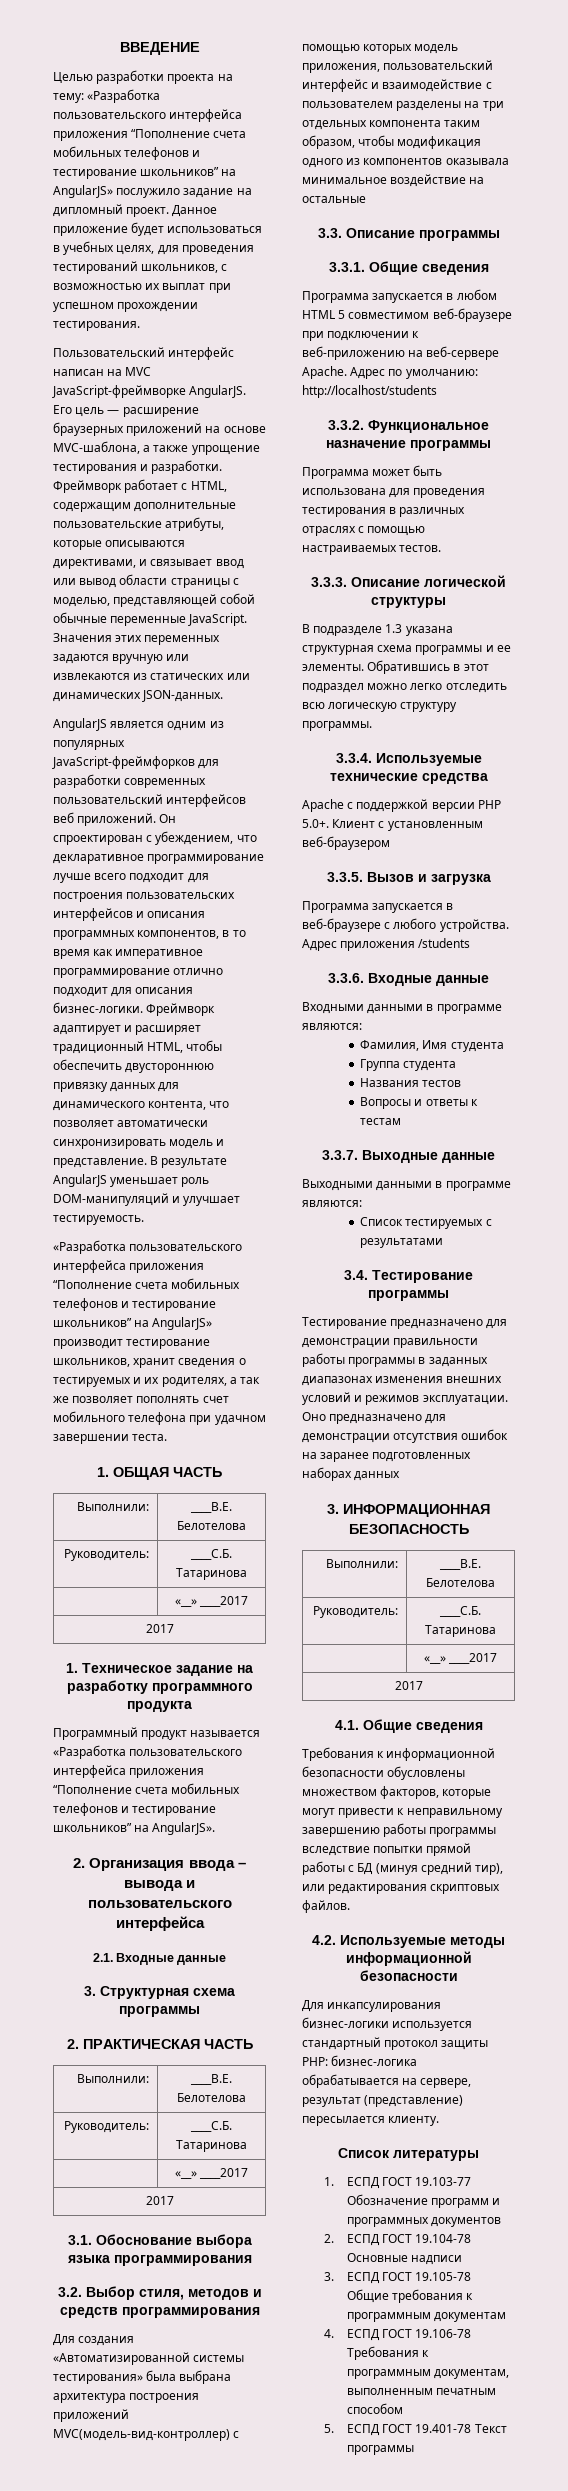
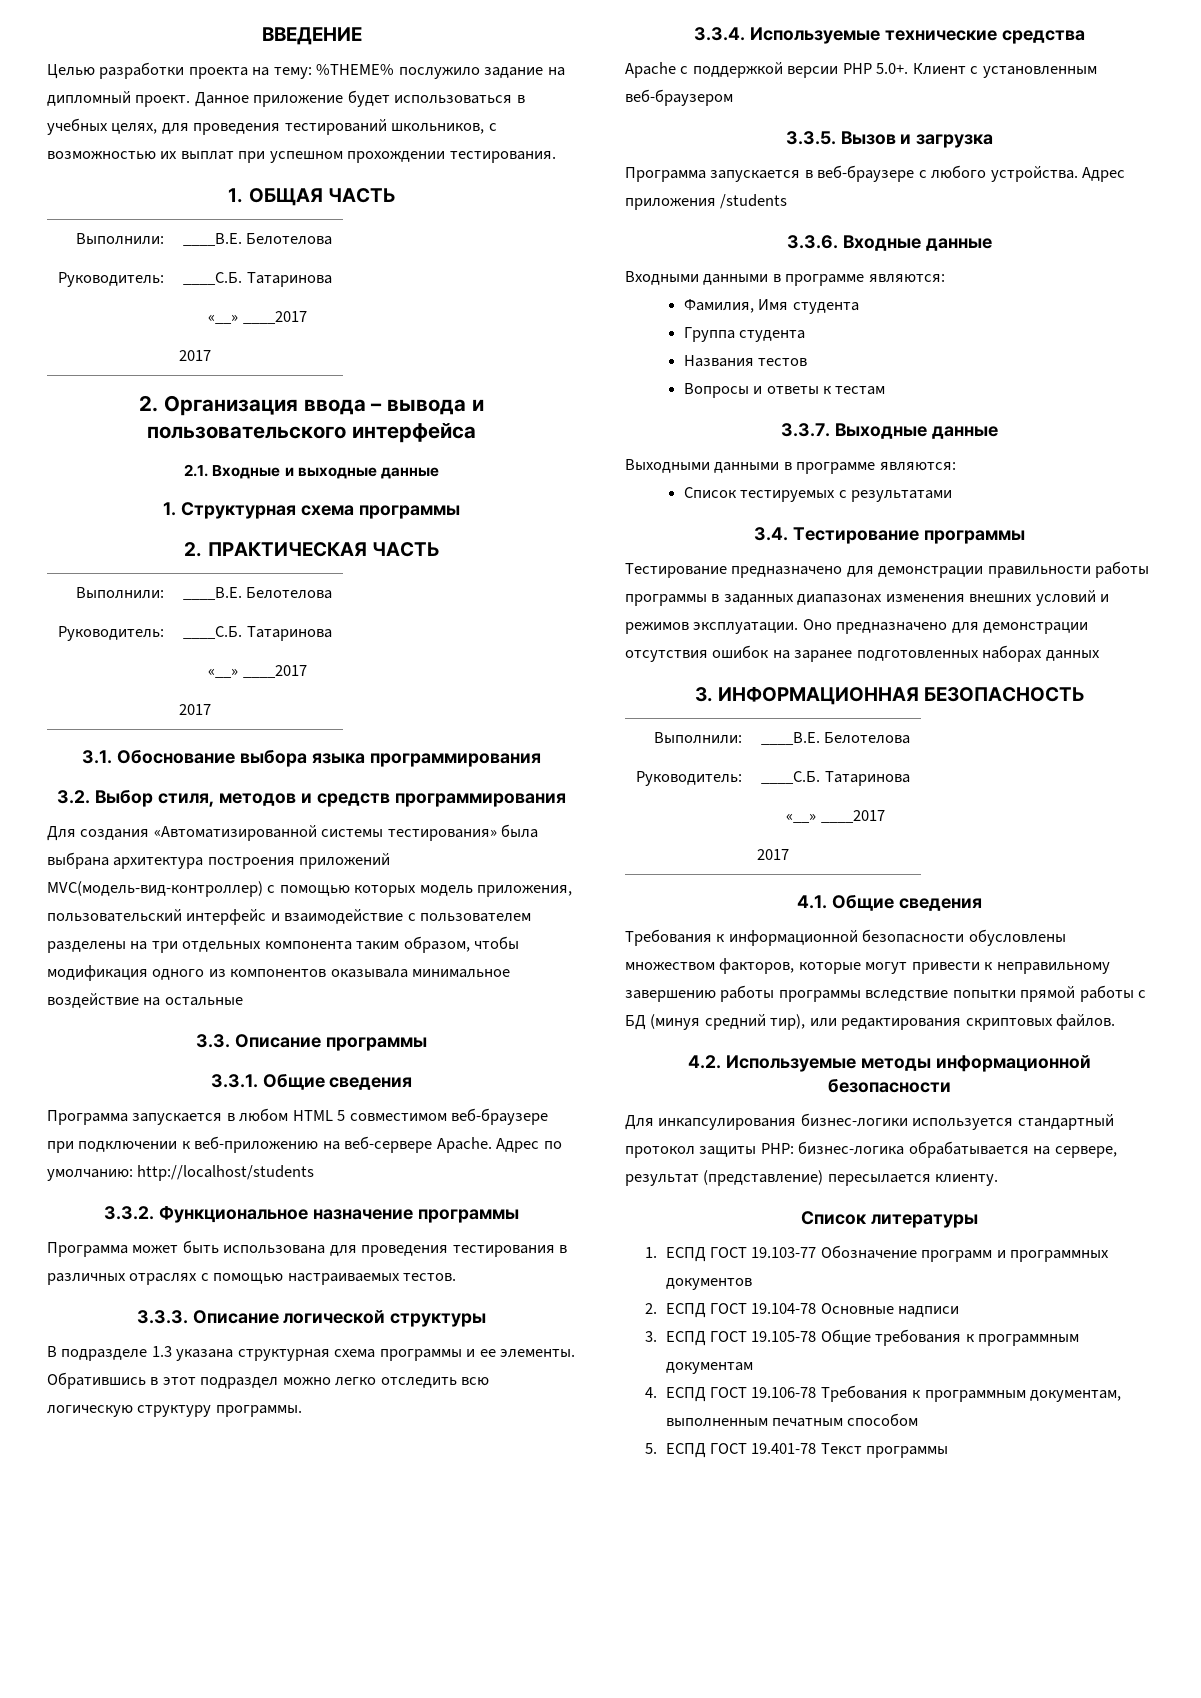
- Целью разработки проекта на тему: «Разработка пользовательского интерфейса приложения “Пополнение счета мобильных телефонов и тестирование школьников” на AngularJS» послужило задание на дипломный проект.
+ Целью разработки проекта на тему: %THEME% послужило задание на дипломный проект.
- Пользовательский интерфейс написан на MVC JavaScript-фреймворке AngularJS. Его цель — расширение браузерных приложений на основе MVC-шаблона, а также упрощение тестирования и разработки. Фреймворк работает с HTML, содержащим дополнительные пользовательские атрибуты, которые описываются директивами, и связывает ввод или вывод области страницы с моделью, представляющей собой обычные переменные JavaScript. Значения этих переменных задаются вручную или извлекаются из статических или динамических JSON-данных.
- AngularJS является одним из популярных JavaScript-фреймфорков для разработки современных пользовательский интерфейсов веб приложений. Он спроектирован с убеждением, что декларативное программирование лучше всего подходит для построения пользовательских интерфейсов и описания программных компонентов, в то время как императивное программирование отлично подходит для описания бизнес-логики. Фреймворк адаптирует и расширяет традиционный HTML, чтобы обеспечить двустороннюю привязку данных для динамического контента, что позволяет автоматически синхронизировать модель и представление. В результате AngularJS уменьшает роль DOM-манипуляций и улучшает тестируемость.
- «Разработка пользовательского интерфейса приложения “Пополнение счета мобильных телефонов и тестирование школьников” на AngularJS» производит тестирование школьников, хранит сведения о тестируемых и их родителях, а так же позволяет пополнять счет мобильного телефона при удачном завершении теста.
- 1. Техническое задание на разработку программного продукта
- Программный продукт называется «Разработка пользовательского интерфейса приложения “Пополнение счета мобильных телефонов и тестирование школьников” на AngularJS».
- 2.1. Входные данные
- 3. Структурная схема программы
+ 2.1. Входные и выходные данные
+ 1. Структурная схема программы

